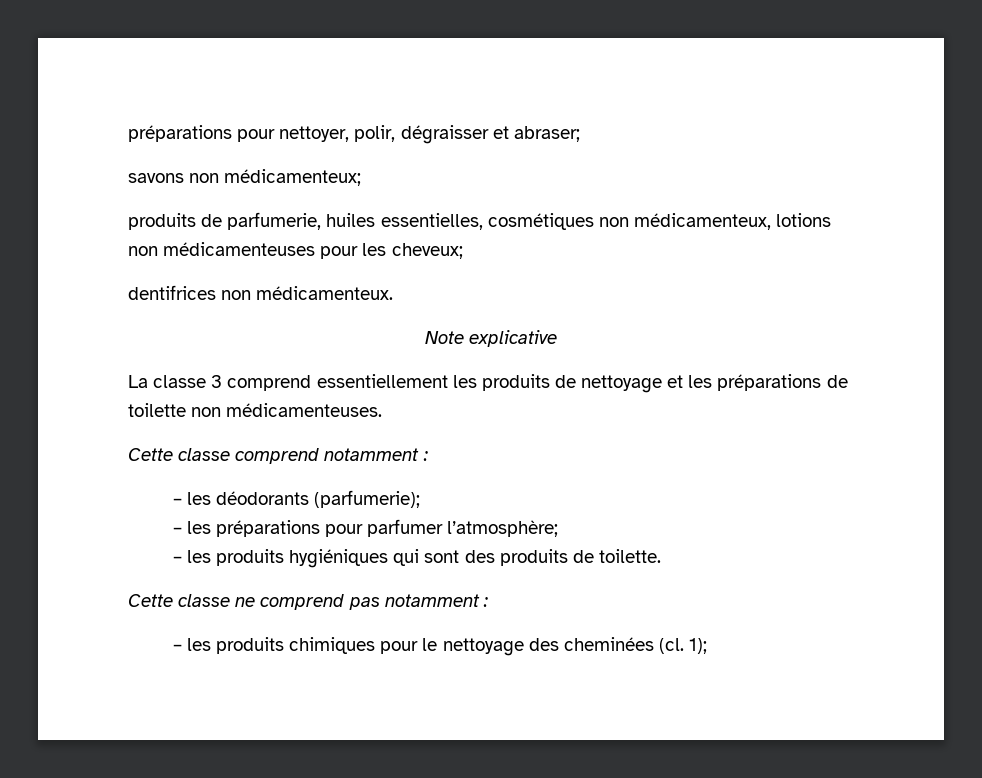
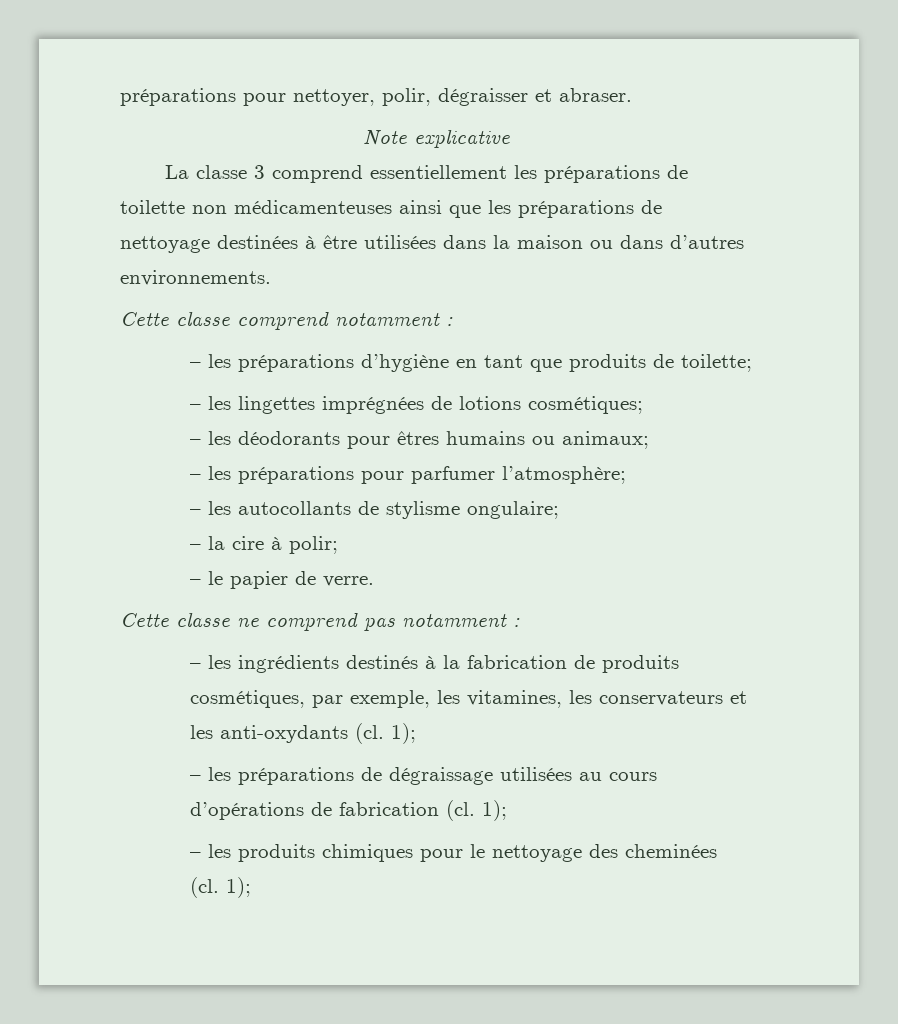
- préparations pour nettoyer, polir, dégraisser et abraser;
- savons non médicamenteux;
- produits de parfumerie, huiles essentielles, cosmétiques non médicamenteux, lotions non médicamenteuses pour les cheveux;
- dentifrices non médicamenteux.
+ préparations pour nettoyer, polir, dégraisser et abraser.
- La classe 3 comprend essentiellement les produits de nettoyage et les préparations de toilette non médicamenteuses.
+ La classe 3 comprend essentiellement les préparations de toilette non médicamenteuses ainsi que les préparations de nettoyage destinées à être utilisées dans la maison ou dans d’autres environnements.
- – les déodorants (parfumerie);
+ – les préparations d’hygiène en tant que produits de toilette;
+ – les lingettes imprégnées de lotions cosmétiques;
+ – les déodorants pour êtres humains ou animaux;
- – les produits hygiéniques qui sont des produits de toilette.
+ – les autocollants de stylisme ongulaire;
+ – la cire à polir;
+ – le papier de verre.
+ – les ingrédients destinés à la fabrication de produits cosmétiques, par exemple, les vitamines, les conservateurs et les anti-oxydants (cl. 1);
+ – les préparations de dégraissage utilisées au cours d’opérations de fabrication (cl. 1);

